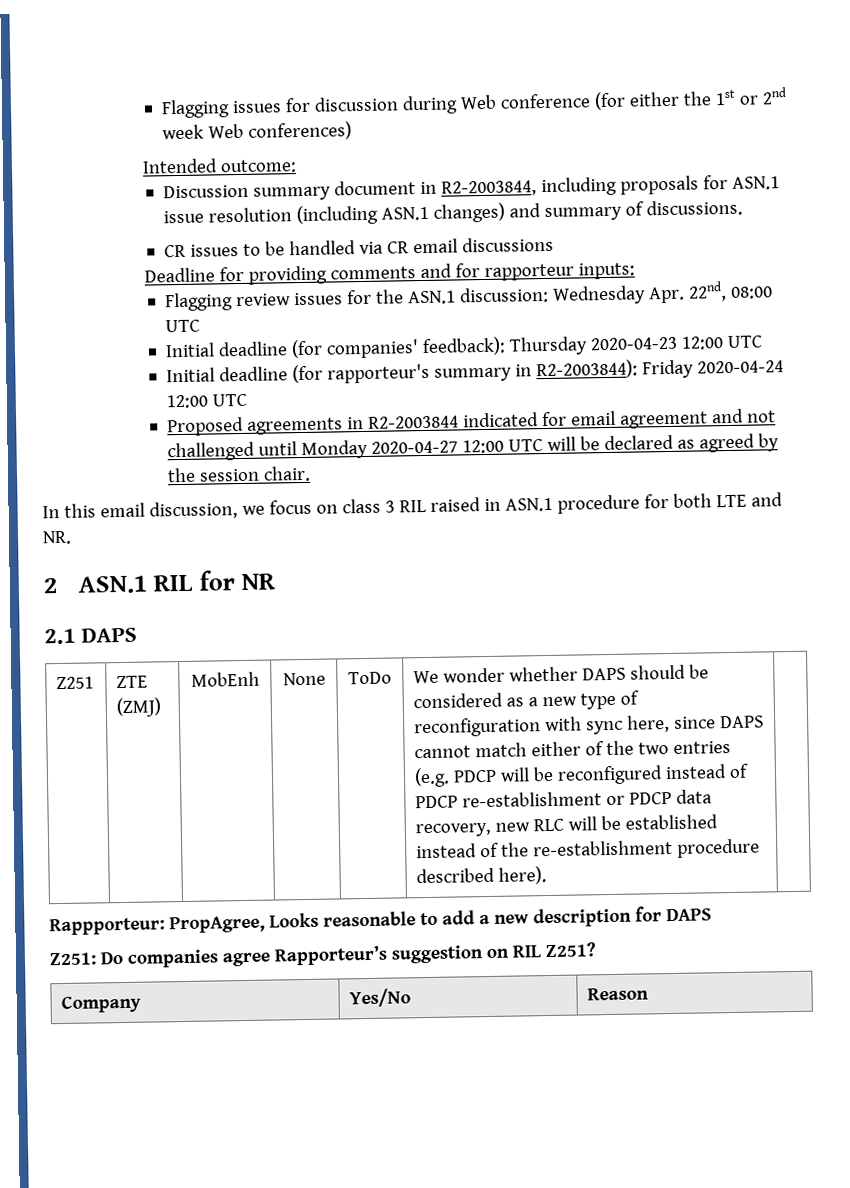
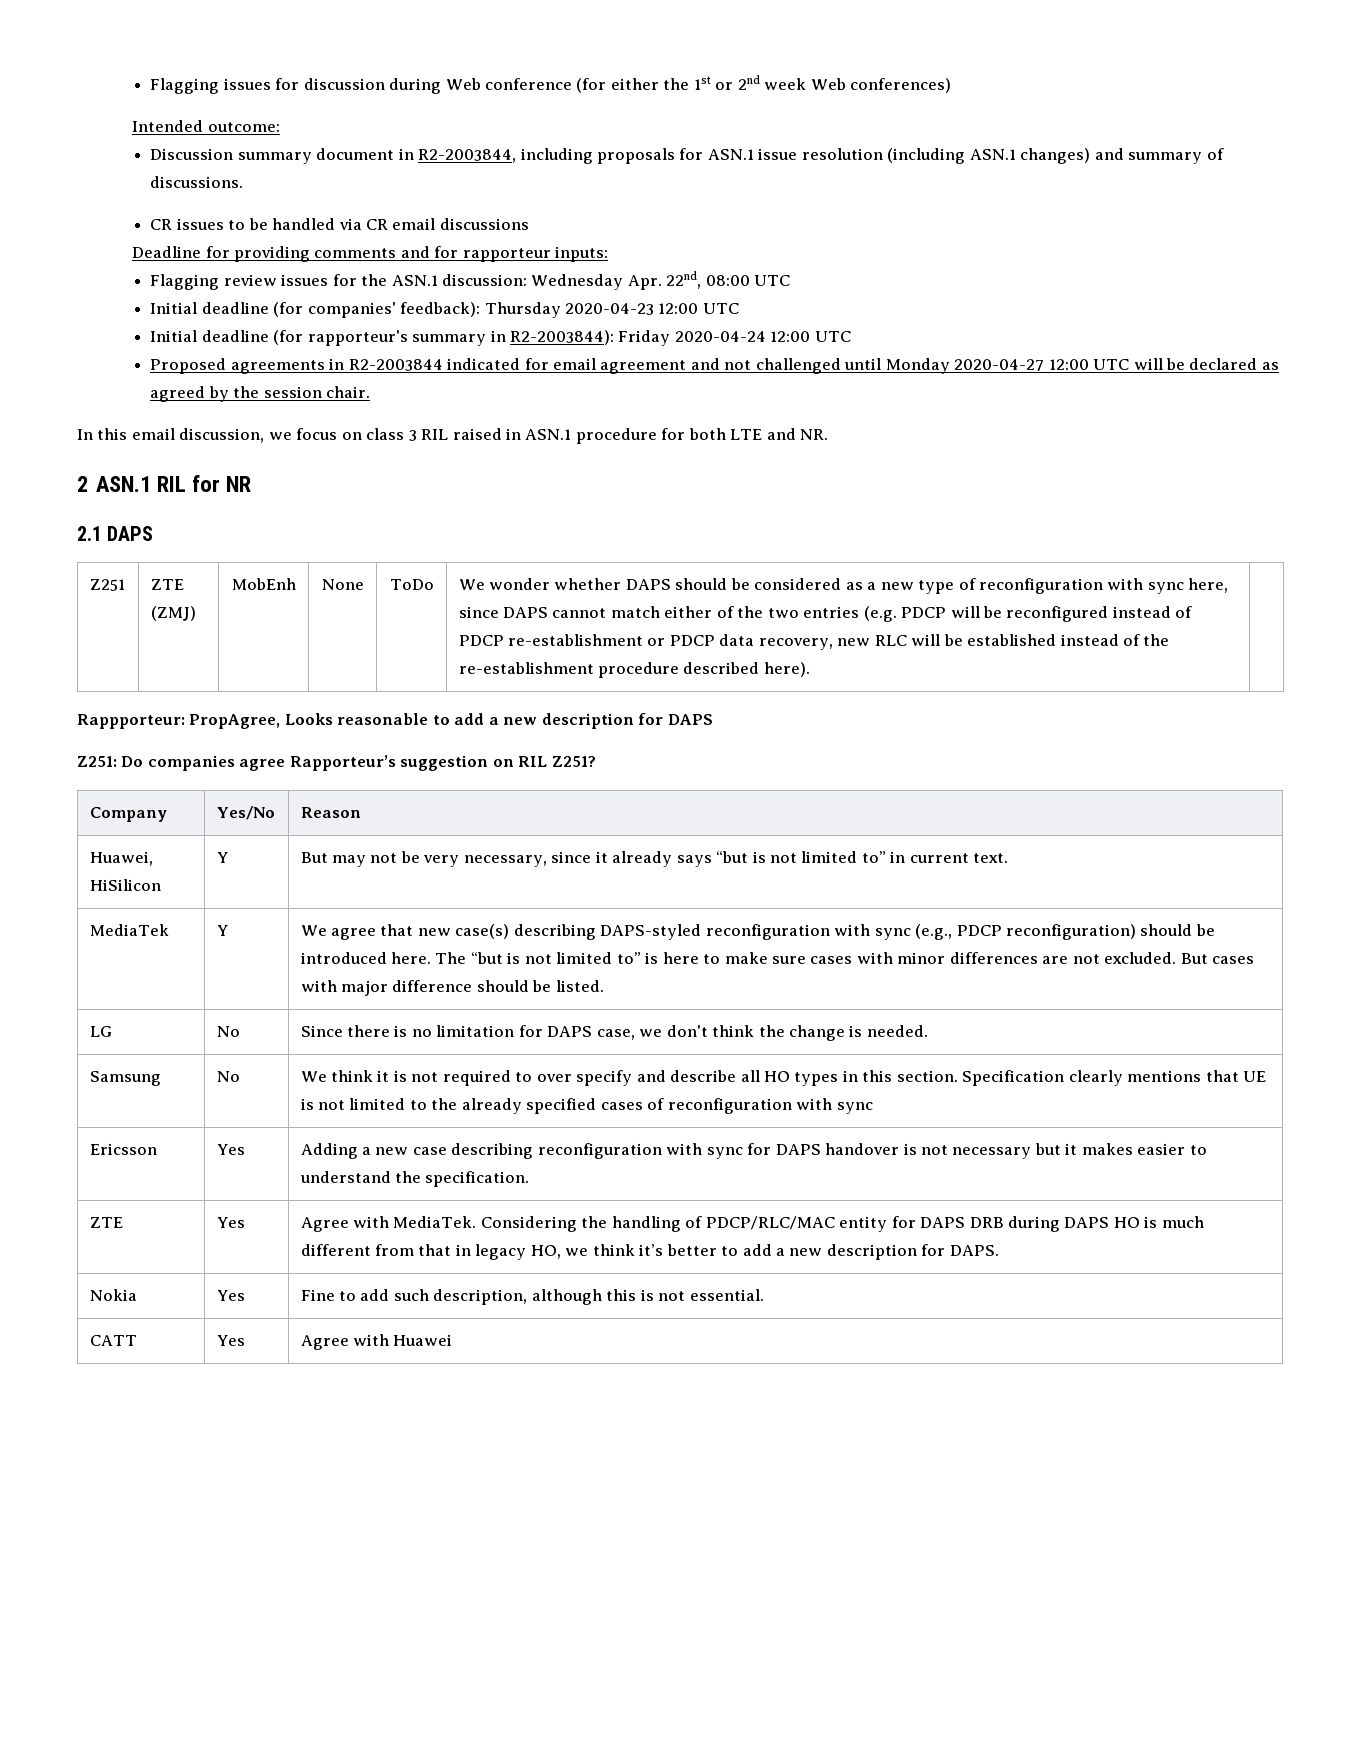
+ Huawei, HiSilicon | Y | But may not be very necessary, since it already says “but is not limited to” in current text.
+ MediaTek | Y | We agree that new case(s) describing DAPS-styled reconfiguration with sync (e.g., PDCP reconfiguration) should be introduced here. The “but is not limited to” is here to make sure cases with minor differences are not excluded. But cases with major difference should be listed.
+ LG | No | Since there is no limitation for DAPS case, we don't think the change is needed.
+ Samsung | No | We think it is not required to over specify and describe all HO types in this section. Specification clearly mentions that UE is not limited to the already specified cases of reconfiguration with sync
+ Ericsson | Yes | Adding a new case describing reconfiguration with sync for DAPS handover is not necessary but it makes easier to understand the specification.
+ ZTE | Yes | Agree with MediaTek. Considering the handling of PDCP/RLC/MAC entity for DAPS DRB during DAPS HO is much different from that in legacy HO, we think it’s better to add a new description for DAPS.
+ Nokia | Yes | Fine to add such description, although this is not essential.
+ CATT | Yes | Agree with Huawei

